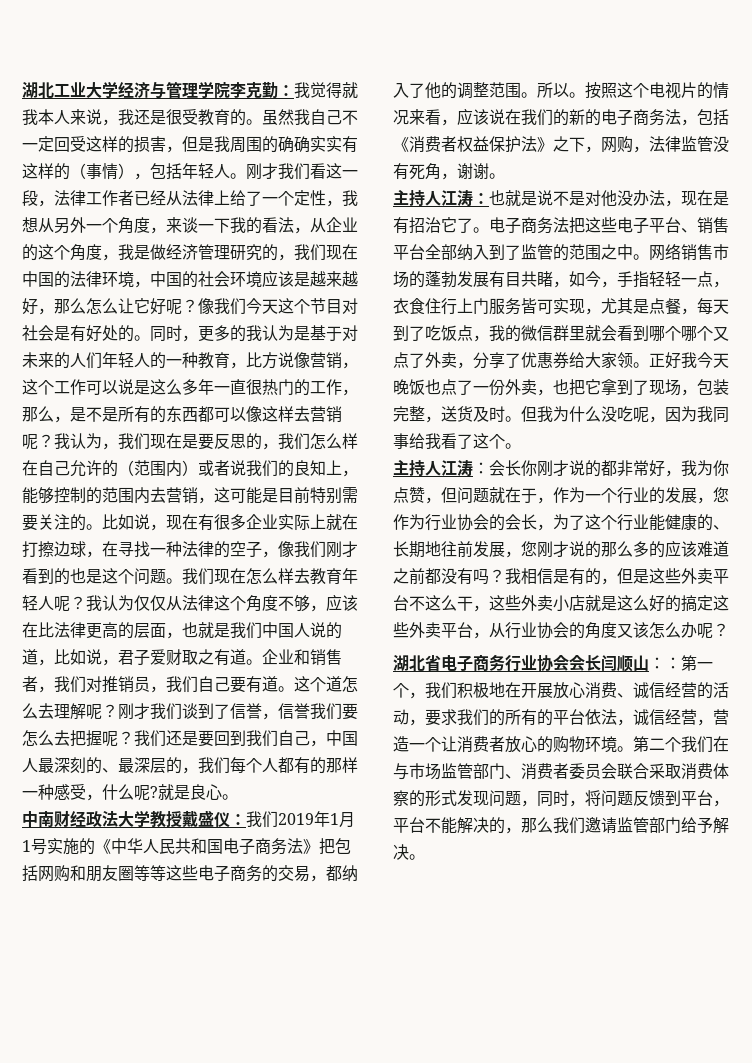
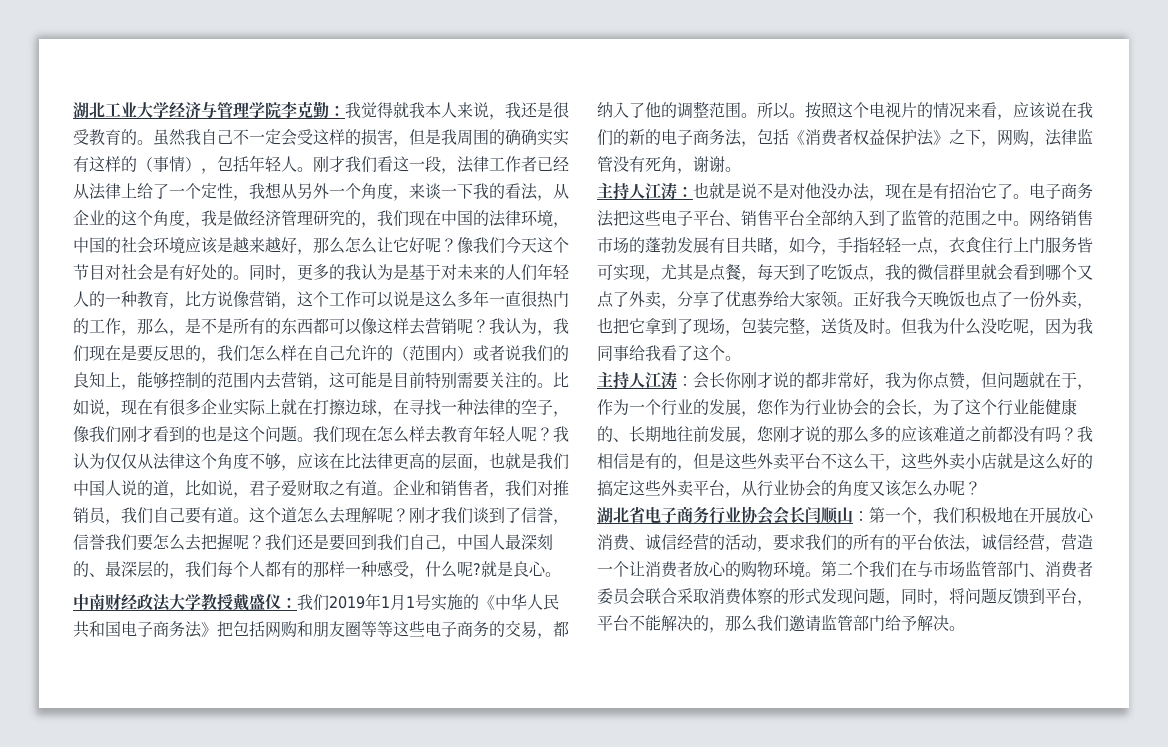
- 虽然我自己不一定回受这样的损害，但是我周围的确确实实有这样的（事情），包括年轻人。
+ 虽然我自己不一定会受这样的损害，但是我周围的确确实实有这样的（事情），包括年轻人。
- 网络销售市场的蓬勃发展有目共睹，如今，手指轻轻一点，衣食住行上门服务皆可实现，尤其是点餐，每天到了吃饭点，我的微信群里就会看到哪个哪个又点了外卖，分享了优惠券给大家领。
+ 网络销售市场的蓬勃发展有目共睹，如今，手指轻轻一点，衣食住行上门服务皆可实现，尤其是点餐，每天到了吃饭点，我的微信群里就会看到哪个又点了外卖，分享了优惠券给大家领。
- 湖北省电子商务行业协会会长闫顺山：：第一个，我们积极地在开展放心消费、诚信经营的活动，要求我们的所有的平台依法，诚信经营，营造一个让消费者放心的购物环境。
+ 湖北省电子商务行业协会会长闫顺山：第一个，我们积极地在开展放心消费、诚信经营的活动，要求我们的所有的平台依法，诚信经营，营造一个让消费者放心的购物环境。

